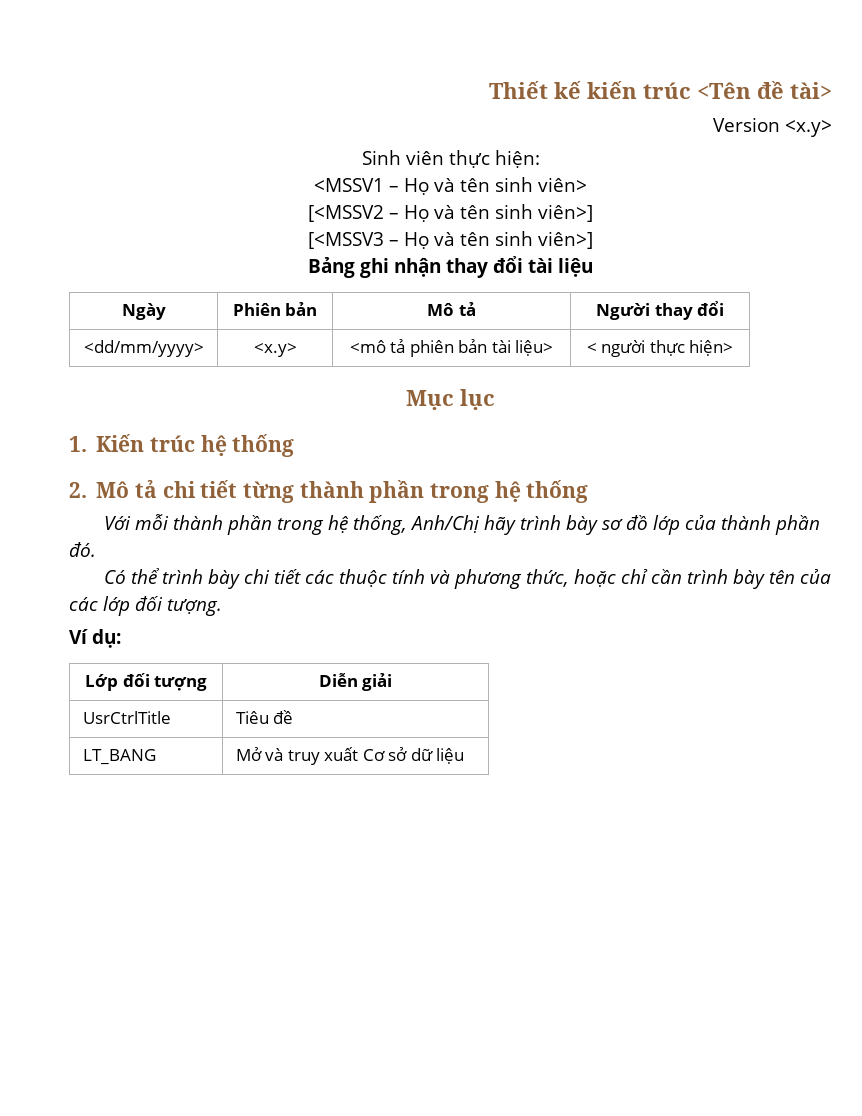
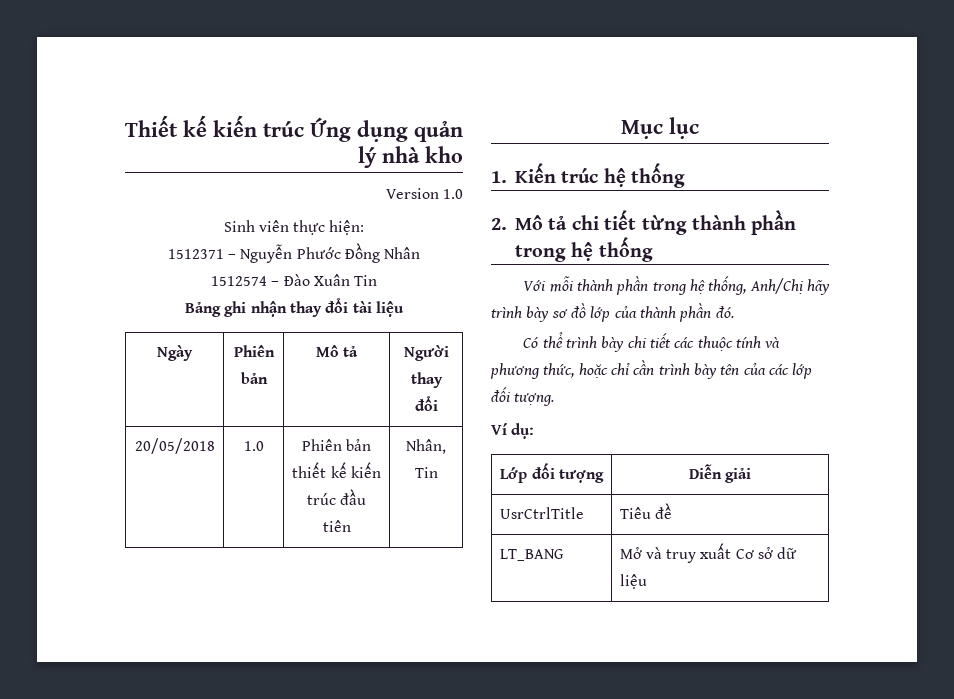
- Thiết kế kiến trúc <Tên đề tài>
+ Thiết kế kiến trúc Ứng dụng quản lý nhà kho
- Version <x.y>
+ Version 1.0
- <MSSV1 – Họ và tên sinh viên>
- [<MSSV2 – Họ và tên sinh viên>]
- [<MSSV3 – Họ và tên sinh viên>]
+ 1512371 – Nguyễn Phước Đồng Nhân
+ 1512574 – Đào Xuân Tin
- <dd/mm/yyyy> | <x.y> | <mô tả phiên bản tài liệu> | < người thực hiện>
+ 20/05/2018 | 1.0 | Phiên bản thiết kế kiến trúc đầu tiên | Nhân, Tin

